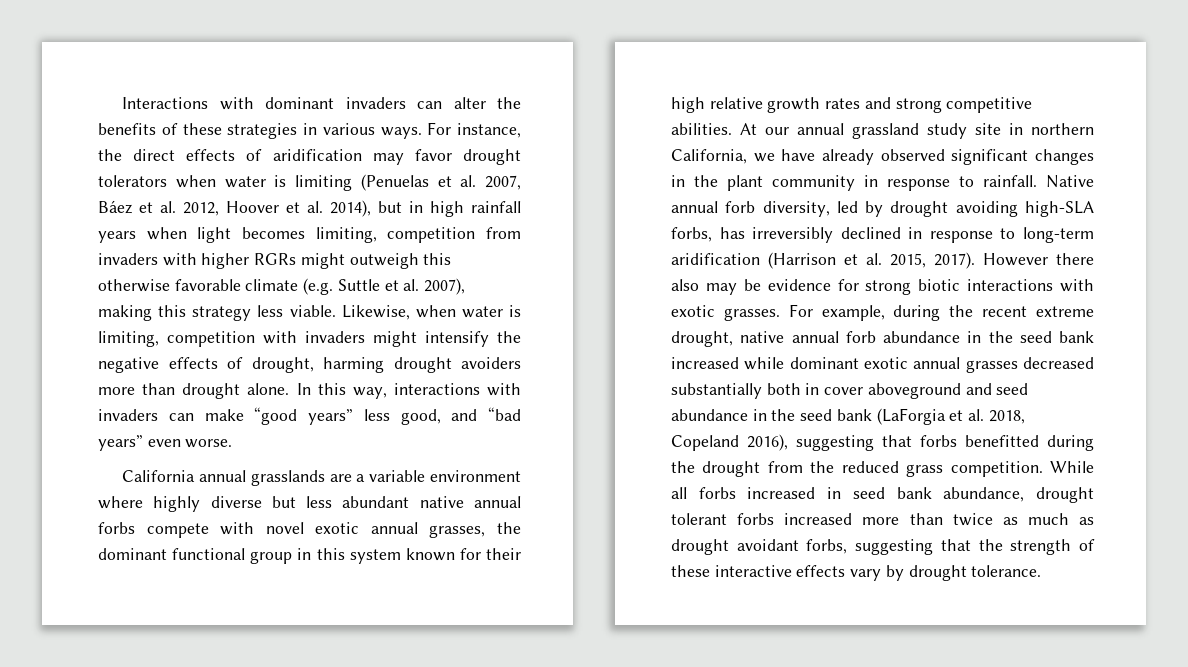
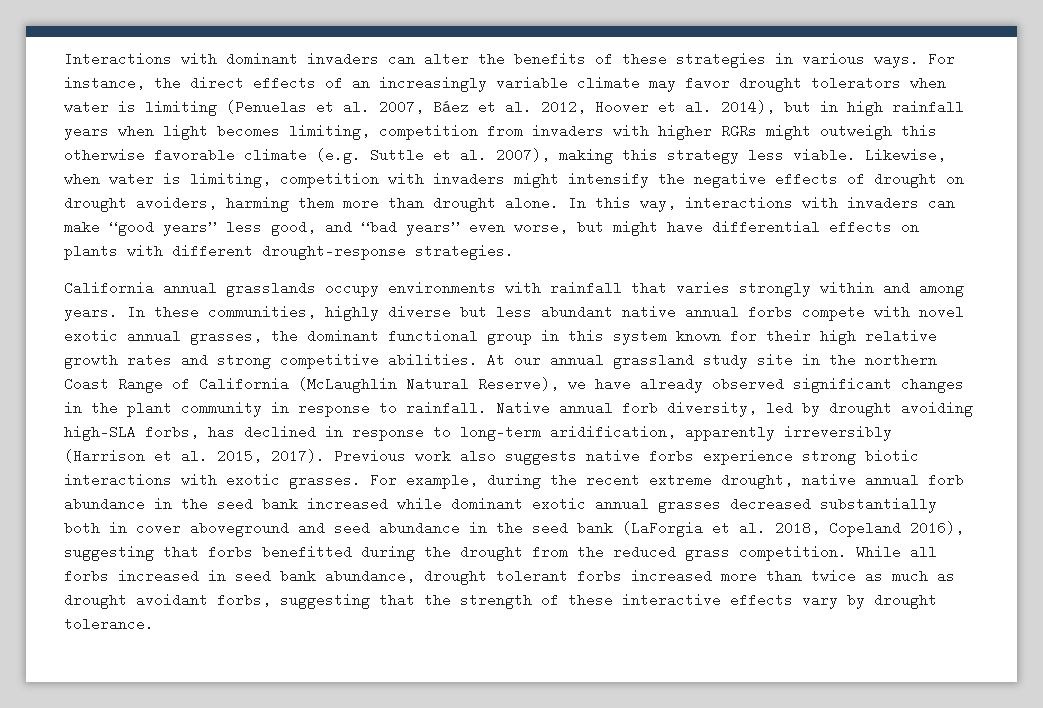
- For instance, the direct effects of aridification may favor drought tolerators when water is limiting (Penuelas et al. 2007, Báez et al. 2012, Hoover et al. 2014), but in high rainfall years when light becomes limiting, competition from invaders with higher RGRs might outweigh this otherwise favorable climate (e.g. Suttle et al. 2007), making this strategy less viable.
+ For instance, the direct effects of an increasingly variable climate may favor drought tolerators when water is limiting (Penuelas et al. 2007, Báez et al. 2012, Hoover et al. 2014), but in high rainfall years when light becomes limiting, competition from invaders with higher RGRs might outweigh this otherwise favorable climate (e.g. Suttle et al. 2007), making this strategy less viable.
- Likewise, when water is limiting, competition with invaders might intensify the negative effects of drought, harming drought avoiders more than drought alone.
+ Likewise, when water is limiting, competition with invaders might intensify the negative effects of drought on drought avoiders, harming them more than drought alone.
- In this way, interactions with invaders can make “good years” less good, and “bad years” even worse.
- California annual grasslands are a variable environment where highly diverse but less abundant native annual forbs compete with novel exotic annual grasses, the dominant functional group in this system known for their high relative growth rates and strong competitive abilities.
+ In this way, interactions with invaders can make “good years” less good, and “bad years” even worse, but might have differential effects on plants with different drought-response strategies.
+ California annual grasslands occupy environments with rainfall that varies strongly within and among years. In these communities, highly diverse but less abundant native annual forbs compete with novel exotic annual grasses, the dominant functional group in this system known for their high relative growth rates and strong competitive abilities.
- At our annual grassland study site in northern California, we have already observed significant changes in the plant community in response to rainfall.
+ At our annual grassland study site in the northern Coast Range of California (McLaughlin Natural Reserve), we have already observed significant changes in the plant community in response to rainfall.
- Native annual forb diversity, led by drought avoiding high-SLA forbs, has irreversibly declined in response to long-term aridification (Harrison et al. 2015, 2017).
+ Native annual forb diversity, led by drought avoiding high-SLA forbs, has declined in response to long-term aridification, apparently irreversibly (Harrison et al. 2015, 2017).
- However there also may be evidence for strong biotic interactions with exotic grasses.
+ Previous work also suggests native forbs experience strong biotic interactions with exotic grasses.

